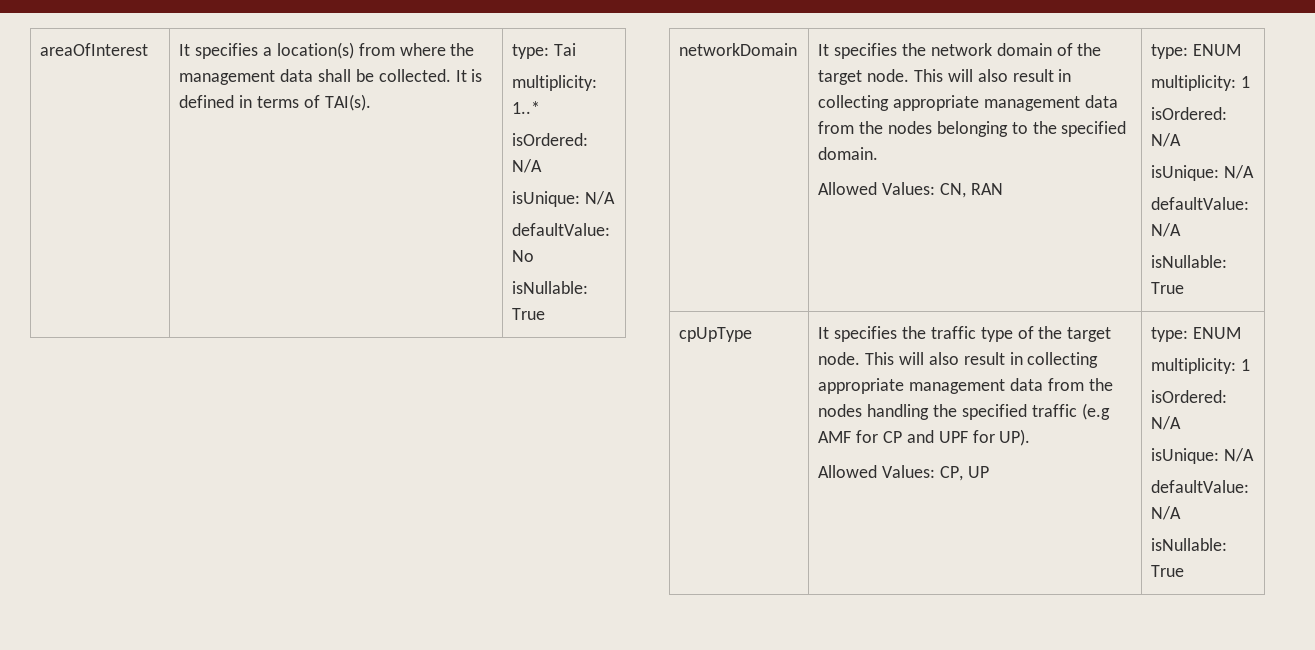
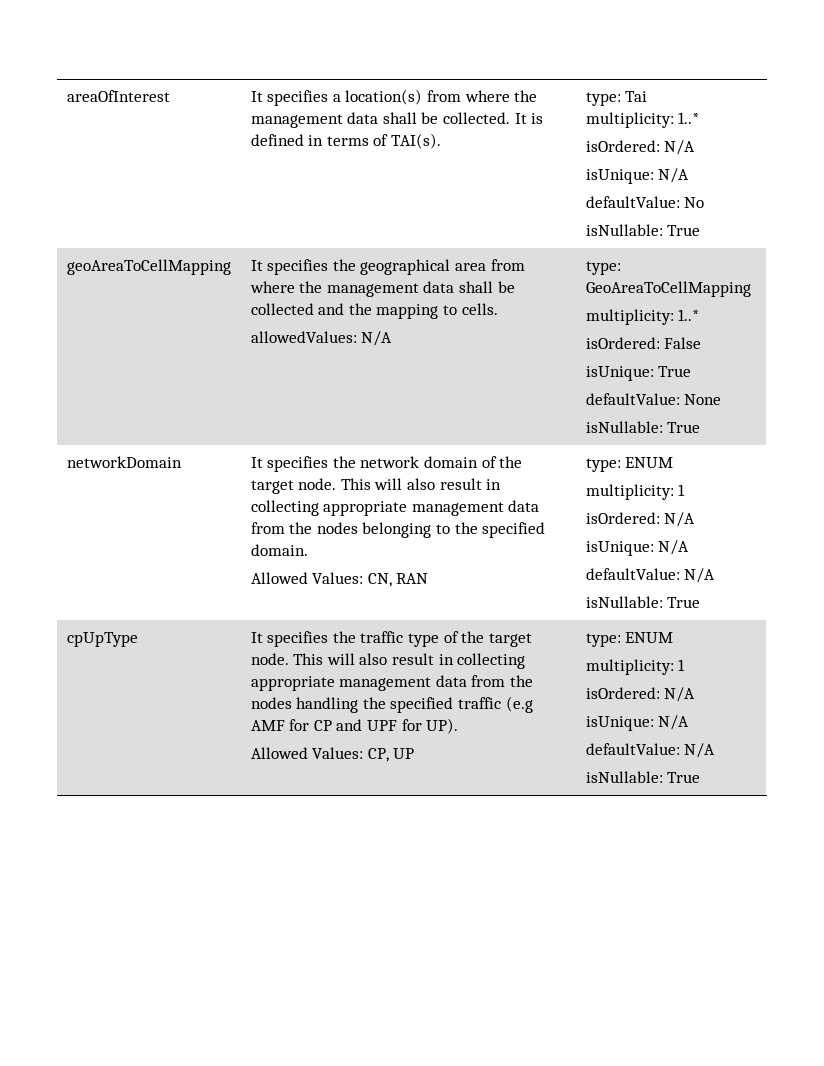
+ geoAreaToCellMapping | It specifies the geographical area from where the management data shall be collected and the mapping to cells.
+ allowedValues: N/A | type: GeoAreaToCellMapping
+ multiplicity: 1..*
+ isOrdered: False
+ isUnique: True
+ defaultValue: None
+ isNullable: True

